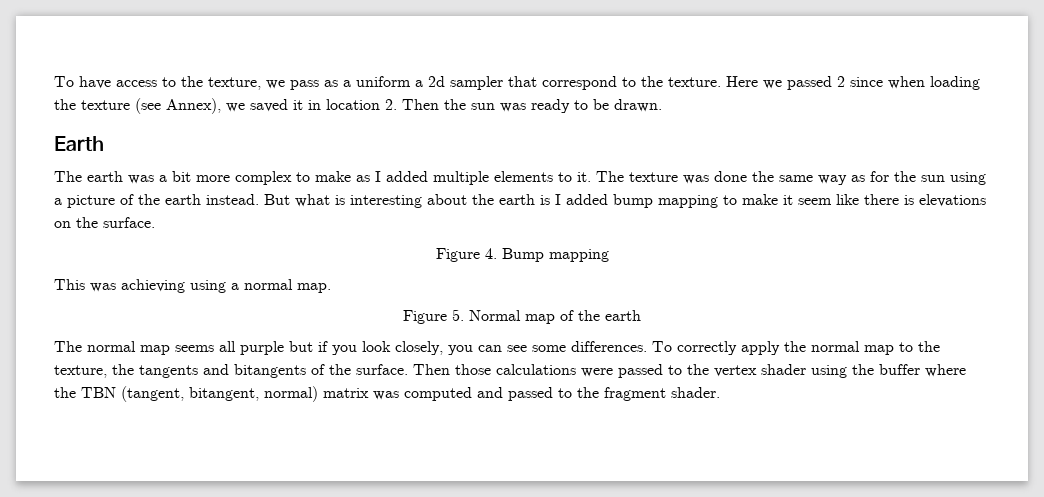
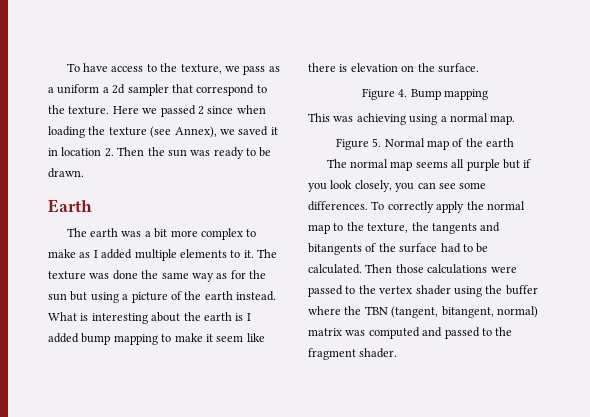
- The texture was done the same way as for the sun using a picture of the earth instead.
+ The texture was done the same way as for the sun but using a picture of the earth instead.
- But what is interesting about the earth is I added bump mapping to make it seem like there is elevations on the surface.
+ What is interesting about the earth is I added bump mapping to make it seem like there is elevation on the surface.
- To correctly apply the normal map to the texture, the tangents and bitangents of the surface.
+ To correctly apply the normal map to the texture, the tangents and bitangents of the surface had to be calculated.

